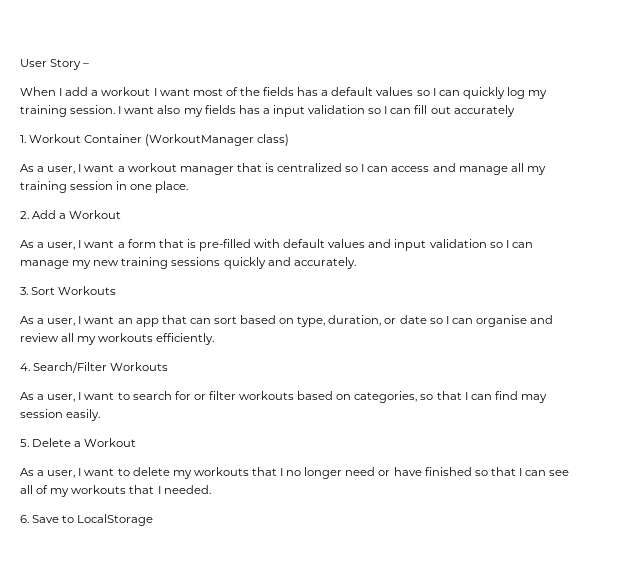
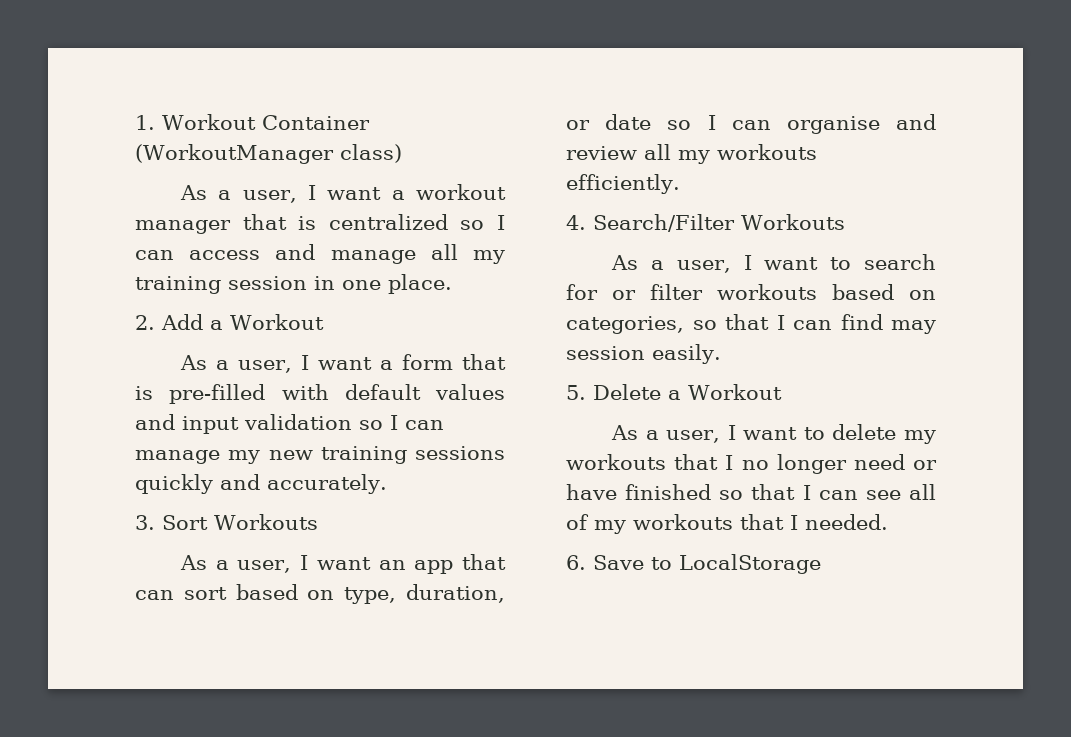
- User Story –
- When I add a workout I want most of the fields has a default values so I can quickly log my training session. I want also my fields has a input validation so I can fill out accurately

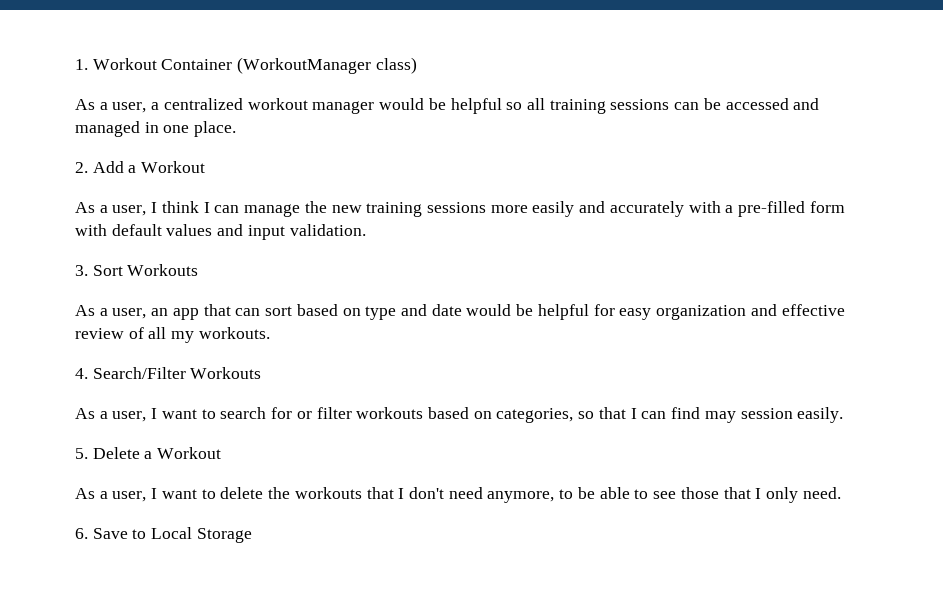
- As a user, I want a workout manager that is centralized so I can access and manage all my training session in one place.
+ As a user, a centralized workout manager would be helpful so all training sessions can be accessed and managed in one place.
- As a user, I want a form that is pre-filled with default values and input validation so I can manage my new training sessions quickly and accurately.
+ As a user, I think I can manage the new training sessions more easily and accurately with a pre-filled form with default values and input validation.
- As a user, I want an app that can sort based on type, duration, or date so I can organise and review all my workouts efficiently.
+ As a user, an app that can sort based on type and date would be helpful for easy organization and effective review of all my workouts.
- As a user, I want to delete my workouts that I no longer need or have finished so that I can see all of my workouts that I needed.
+ As a user, I want to delete the workouts that I don't need anymore, to be able to see those that I only need.
- 6. Save to LocalStorage
+ 6. Save to Local Storage

